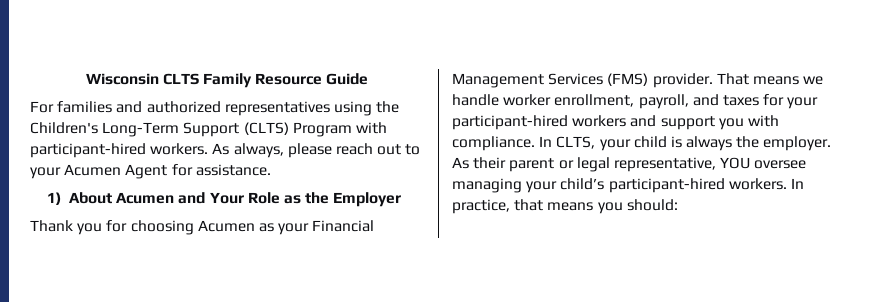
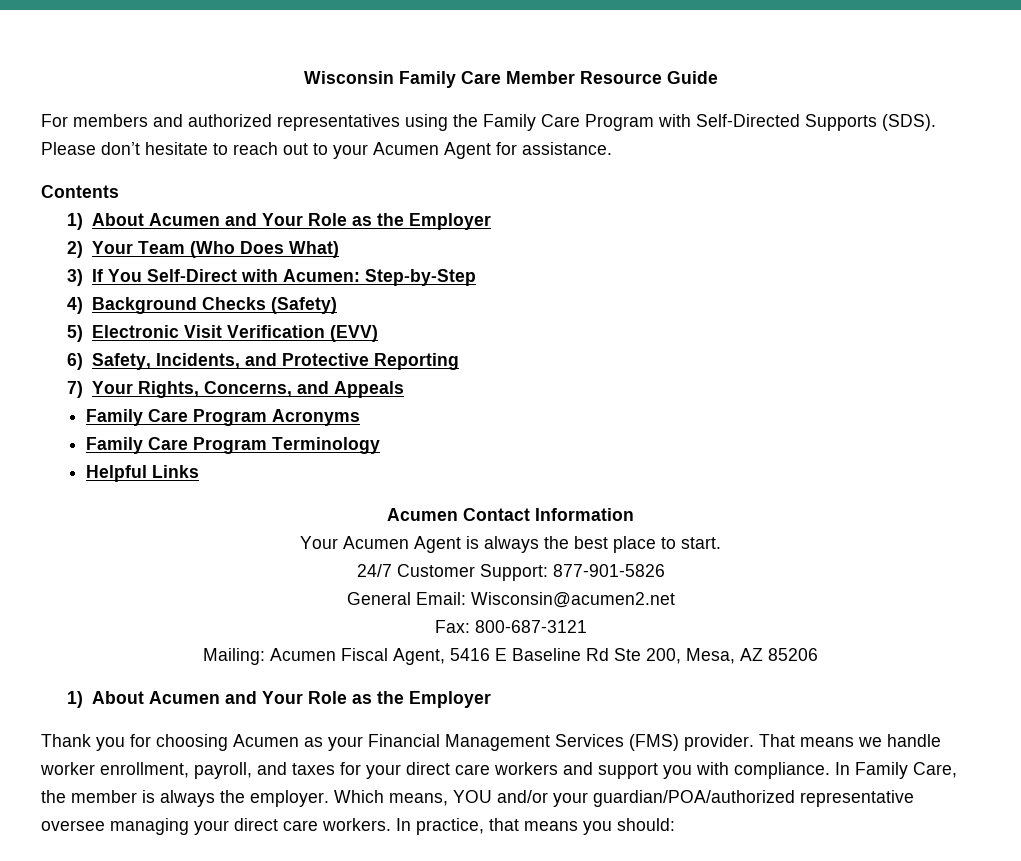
- Wisconsin CLTS Family Resource Guide
+ Wisconsin Family Care Member Resource Guide
- For families and authorized representatives using the Children's Long-Term Support (CLTS) Program with participant-hired workers. As always, please reach out to your Acumen Agent for assistance.
+ For members and authorized representatives using the Family Care Program with Self-Directed Supports (SDS). Please don’t hesitate to reach out to your Acumen Agent for assistance.
+ Contents
+ 1) About Acumen and Your Role as the Employer
+ 2) Your Team (Who Does What)
+ 3) If You Self-Direct with Acumen: Step-by-Step
+ 4) Background Checks (Safety)
+ 5) Electronic Visit Verification (EVV)
+ 6) Safety, Incidents, and Protective Reporting
+ 7) Your Rights, Concerns, and Appeals
+ Family Care Program Acronyms
+ Family Care Program Terminology
+ Helpful Links
+ Acumen Contact Information
+ Your Acumen Agent is always the best place to start.
+ 24/7 Customer Support: 877-901-5826
+ General Email: Wisconsin@acumen2.net
+ Fax: 800-687-3121
+ Mailing: Acumen Fiscal Agent, 5416 E Baseline Rd Ste 200, Mesa, AZ 85206
- That means we handle worker enrollment, payroll, and taxes for your participant-hired workers and support you with compliance.
+ That means we handle worker enrollment, payroll, and taxes for your direct care workers and support you with compliance.
- In CLTS, your child is always the employer. As their parent or legal representative, YOU oversee managing your child’s participant-hired workers.
+ In Family Care, the member is always the employer. Which means, YOU and/or your guardian/POA/authorized representative oversee managing your direct care workers.

